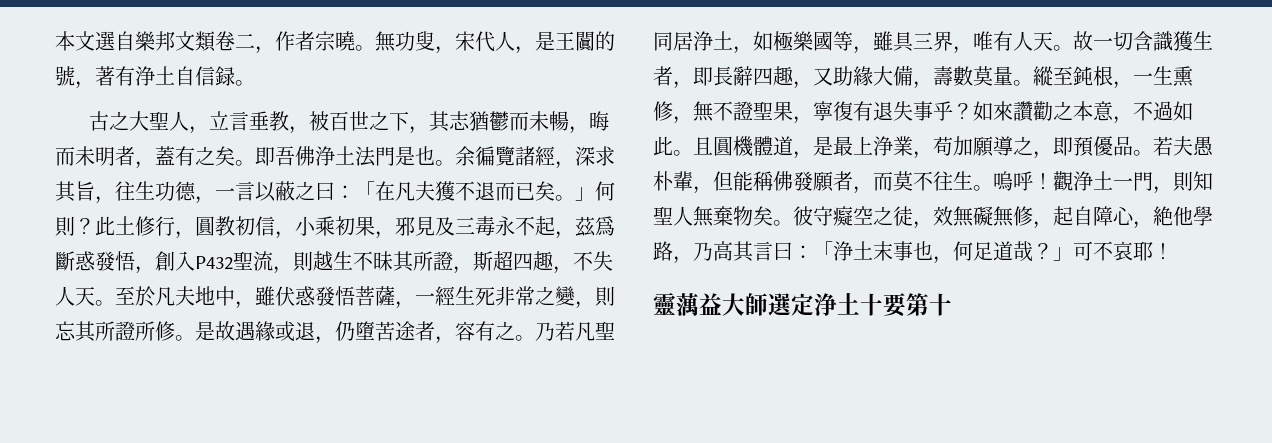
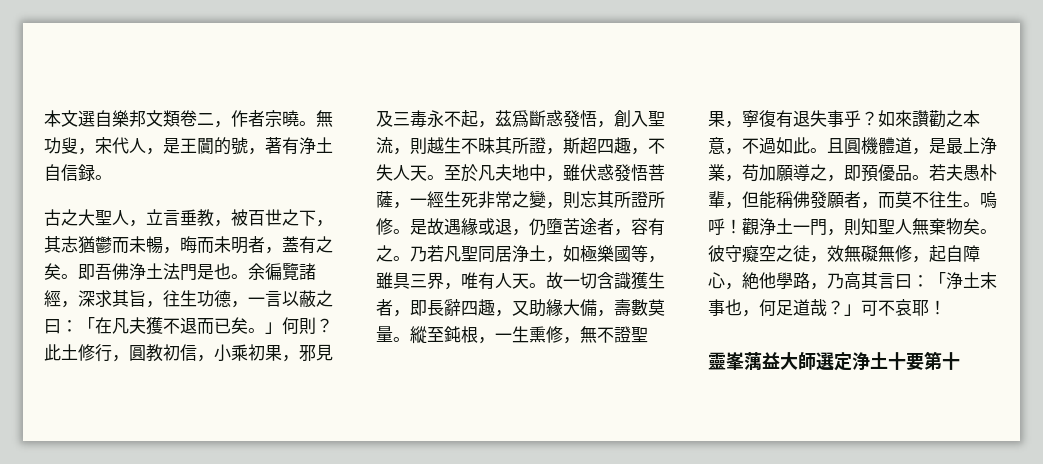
- 此土修行，圓教初信，小乘初果，邪見及三毒永不起，茲爲斷惑發悟，創入P432聖流，則越生不昧其所證，斯超四趣，不失人天。
+ 此土修行，圓教初信，小乘初果，邪見及三毒永不起，茲爲斷惑發悟，創入聖流，則越生不昧其所證，斯超四趣，不失人天。
- 靈蕅益大師選定浄土十要第十
+ 靈峯蕅益大師選定浄土十要第十

